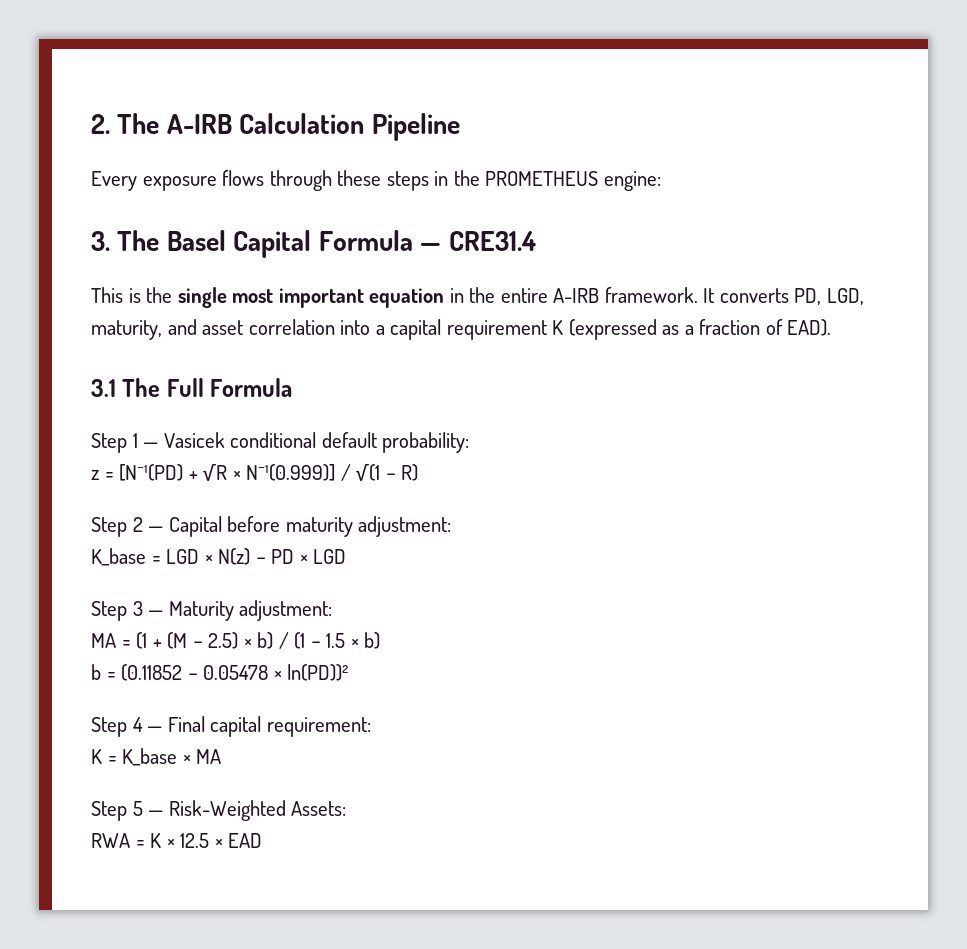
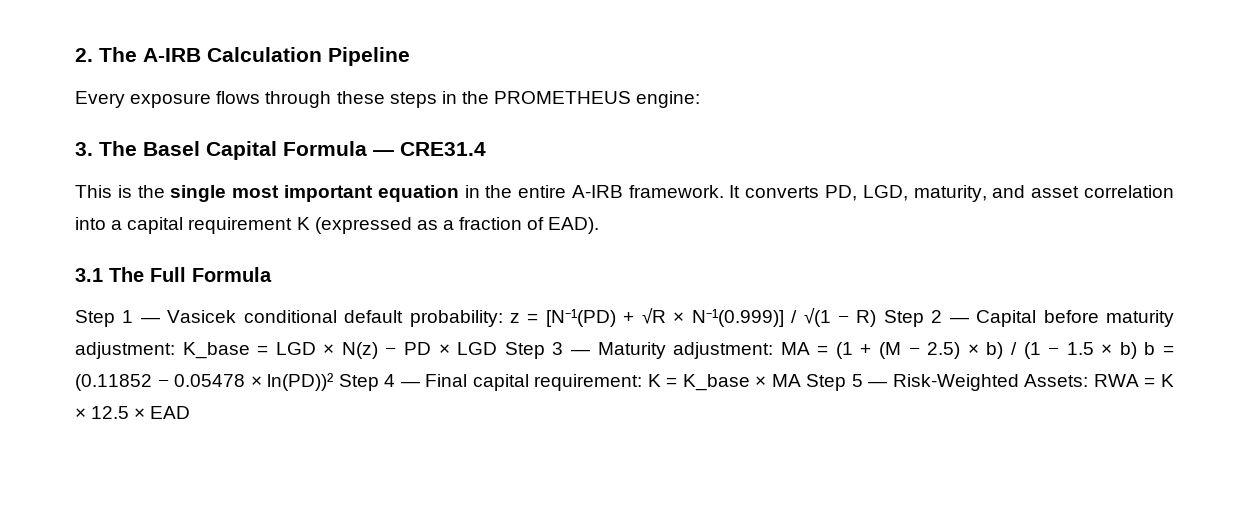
- Step 1 — Vasicek conditional default probability:
- z = [N⁻¹(PD) + √R × N⁻¹(0.999)] / √(1 − R)
- Step 2 — Capital before maturity adjustment:
- K_base = LGD × N(z) − PD × LGD
- Step 3 — Maturity adjustment:
- MA = (1 + (M − 2.5) × b) / (1 − 1.5 × b)
- b = (0.11852 − 0.05478 × ln(PD))²
- Step 4 — Final capital requirement:
- K = K_base × MA
- Step 5 — Risk-Weighted Assets:
- RWA = K × 12.5 × EAD
+ Step 1 — Vasicek conditional default probability: z = [N⁻¹(PD) + √R × N⁻¹(0.999)] / √(1 − R) Step 2 — Capital before maturity adjustment: K_base = LGD × N(z) − PD × LGD Step 3 — Maturity adjustment: MA = (1 + (M − 2.5) × b) / (1 − 1.5 × b) b = (0.11852 − 0.05478 × ln(PD))² Step 4 — Final capital requirement: K = K_base × MA Step 5 — Risk-Weighted Assets: RWA = K × 12.5 × EAD

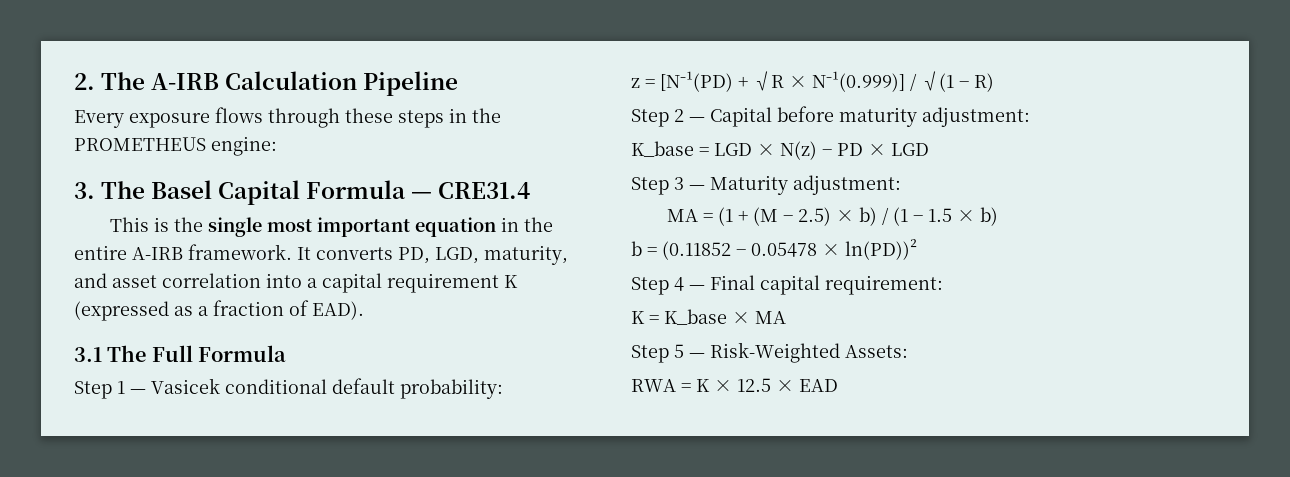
- Step 1 — Vasicek conditional default probability: z = [N⁻¹(PD) + √R × N⁻¹(0.999)] / √(1 − R) Step 2 — Capital before maturity adjustment: K_base = LGD × N(z) − PD × LGD Step 3 — Maturity adjustment: MA = (1 + (M − 2.5) × b) / (1 − 1.5 × b) b = (0.11852 − 0.05478 × ln(PD))² Step 4 — Final capital requirement: K = K_base × MA Step 5 — Risk-Weighted Assets: RWA = K × 12.5 × EAD
+ Step 1 — Vasicek conditional default probability:
+ z = [N⁻¹(PD) + √R × N⁻¹(0.999)] / √(1 − R)
+ Step 2 — Capital before maturity adjustment:
+ K_base = LGD × N(z) − PD × LGD
+ Step 3 — Maturity adjustment:
+ MA = (1 + (M − 2.5) × b) / (1 − 1.5 × b)
+ b = (0.11852 − 0.05478 × ln(PD))²
+ Step 4 — Final capital requirement:
+ K = K_base × MA
+ Step 5 — Risk-Weighted Assets:
+ RWA = K × 12.5 × EAD

